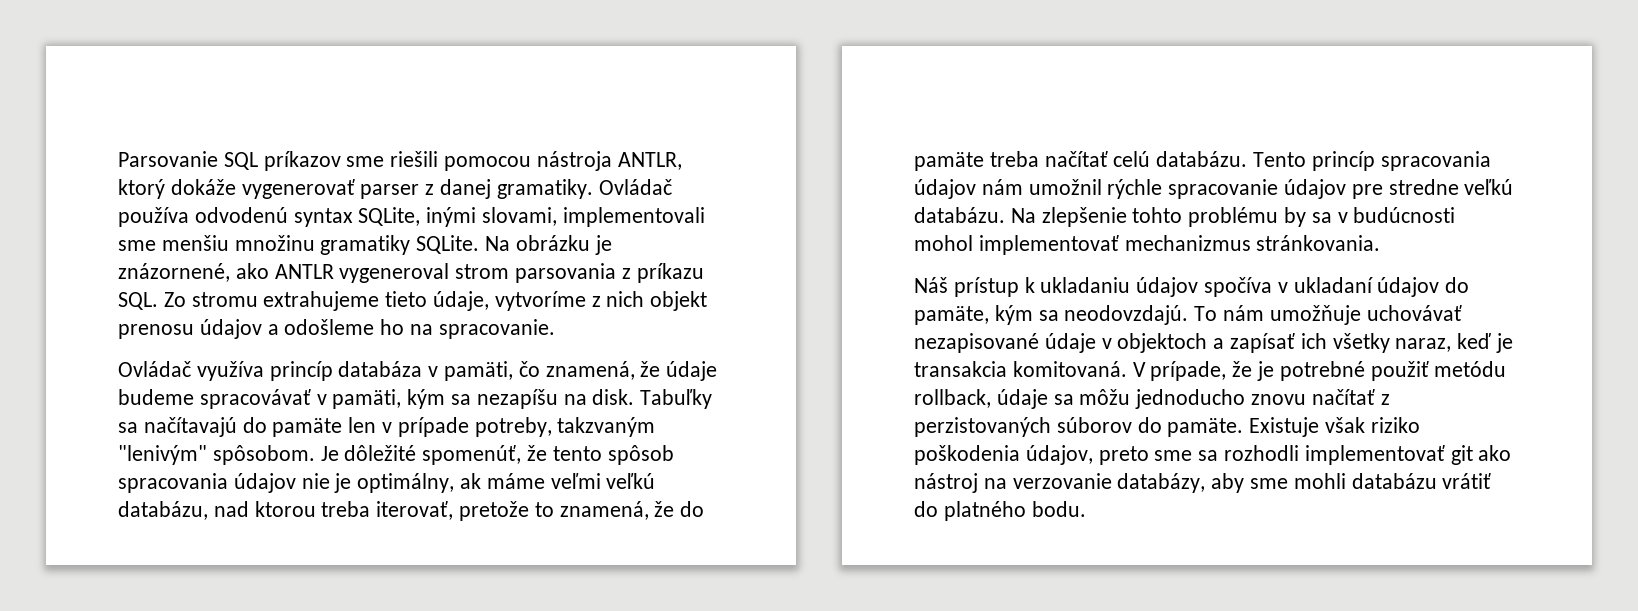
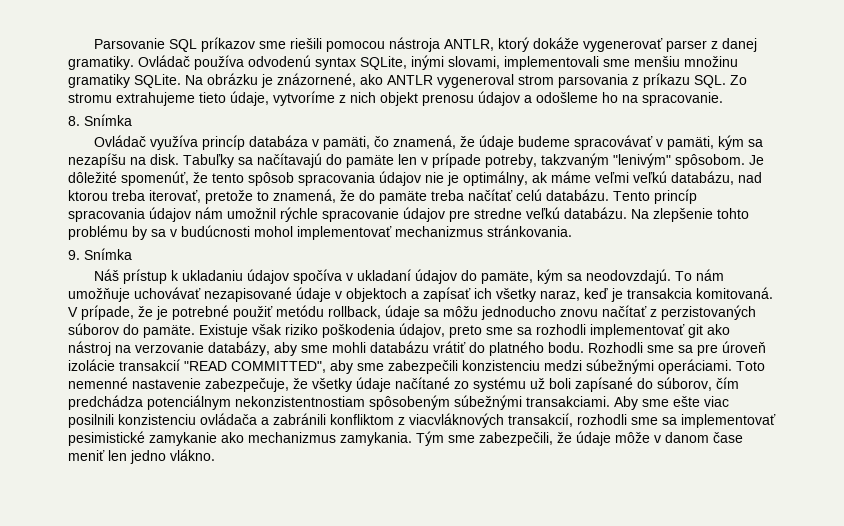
+ 8. Snímka
+ 9. Snímka
+ Rozhodli sme sa pre úroveň izolácie transakcií "READ COMMITTED", aby sme zabezpečili konzistenciu medzi súbežnými operáciami. Toto nemenné nastavenie zabezpečuje, že všetky údaje načítané zo systému už boli zapísané do súborov, čím predchádza potenciálnym nekonzistentnostiam spôsobeným súbežnými transakciami. Aby sme ešte viac posilnili konzistenciu ovládača a zabránili konfliktom z viacvláknových transakcií, rozhodli sme sa implementovať pesimistické zamykanie ako mechanizmus zamykania. Tým sme zabezpečili, že údaje môže v danom čase meniť len jedno vlákno.

